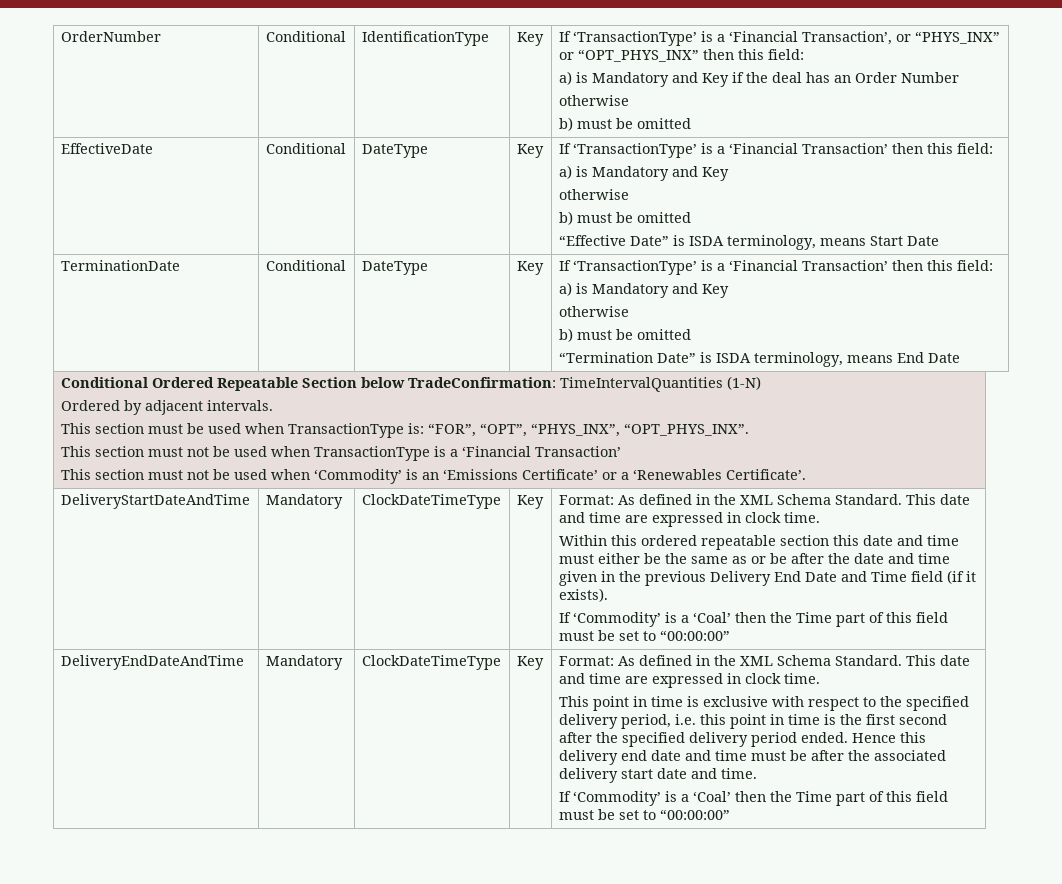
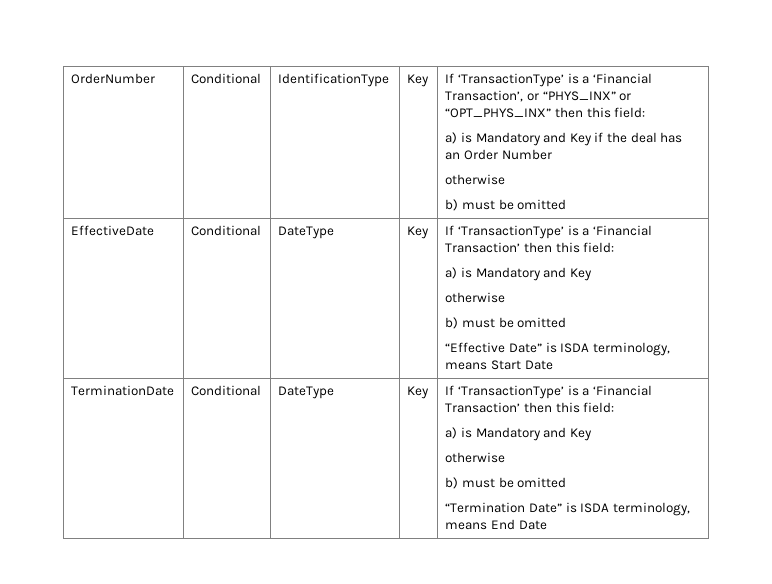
- Conditional Ordered Repeatable Section below TradeConfirmation: TimeIntervalQuantities (1-N)
- Ordered by adjacent intervals.
- This section must be used when TransactionType is: “FOR”, “OPT”, “PHYS_INX”, “OPT_PHYS_INX”.
- This section must not be used when TransactionType is a ‘Financial Transaction’
- This section must not be used when ‘Commodity’ is an ‘Emissions Certificate’ or a ‘Renewables Certificate’.
- DeliveryStartDateAndTime | Mandatory | ClockDateTimeType | Key | Format: As defined in the XML Schema Standard. This date and time are expressed in clock time.
- Within this ordered repeatable section this date and time must either be the same as or be after the date and time given in the previous Delivery End Date and Time field (if it exists).
- If ‘Commodity’ is a ‘Coal’ then the Time part of this field must be set to “00:00:00”
- DeliveryEndDateAndTime | Mandatory | ClockDateTimeType | Key | Format: As defined in the XML Schema Standard. This date and time are expressed in clock time.
- This point in time is exclusive with respect to the specified delivery period, i.e. this point in time is the first second after the specified delivery period ended. Hence this delivery end date and time must be after the associated delivery start date and time.
- If ‘Commodity’ is a ‘Coal’ then the Time part of this field must be set to “00:00:00”

